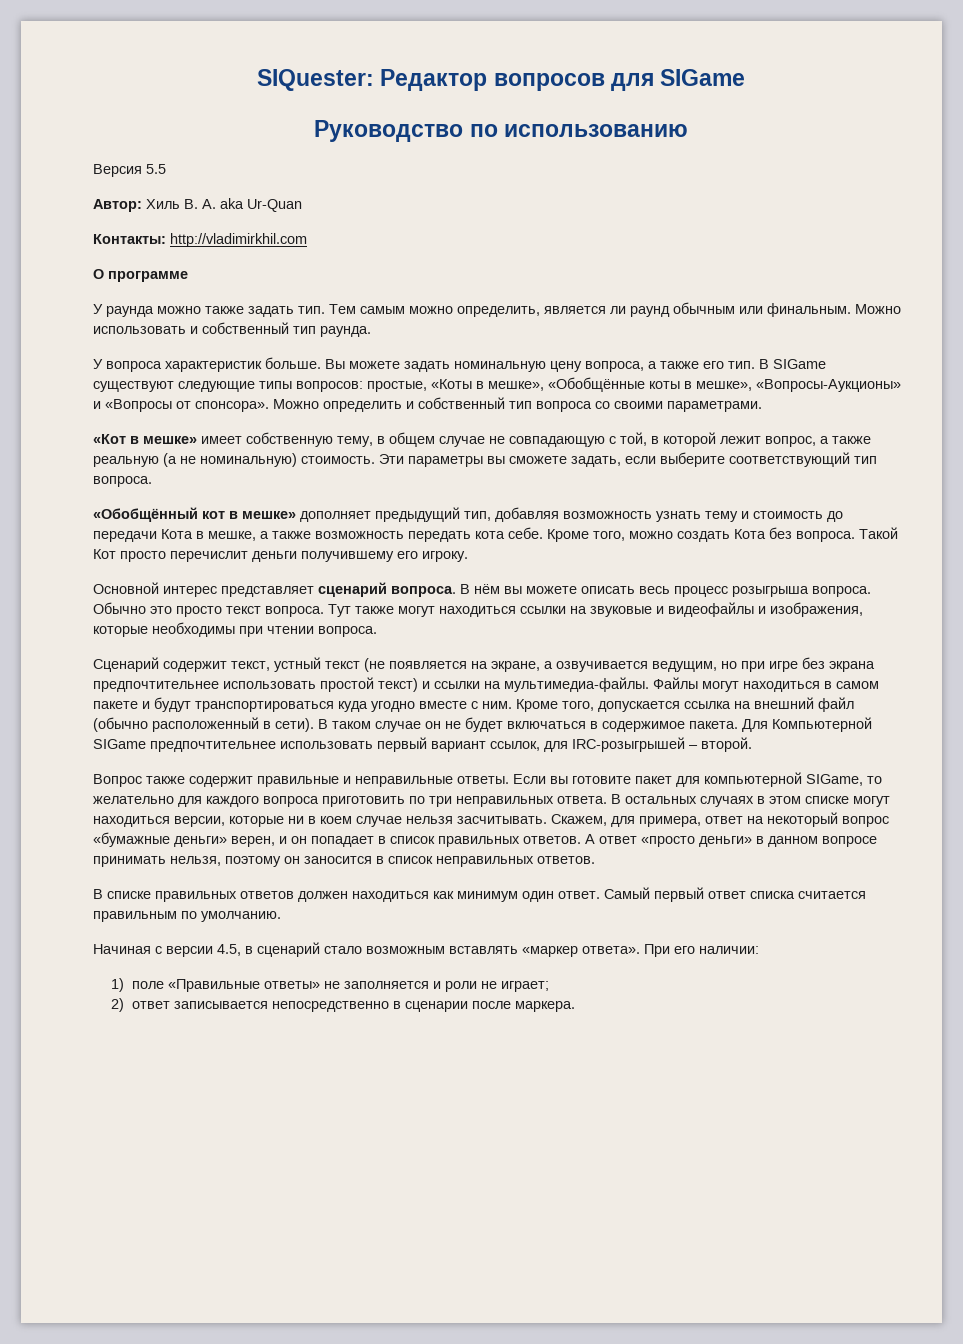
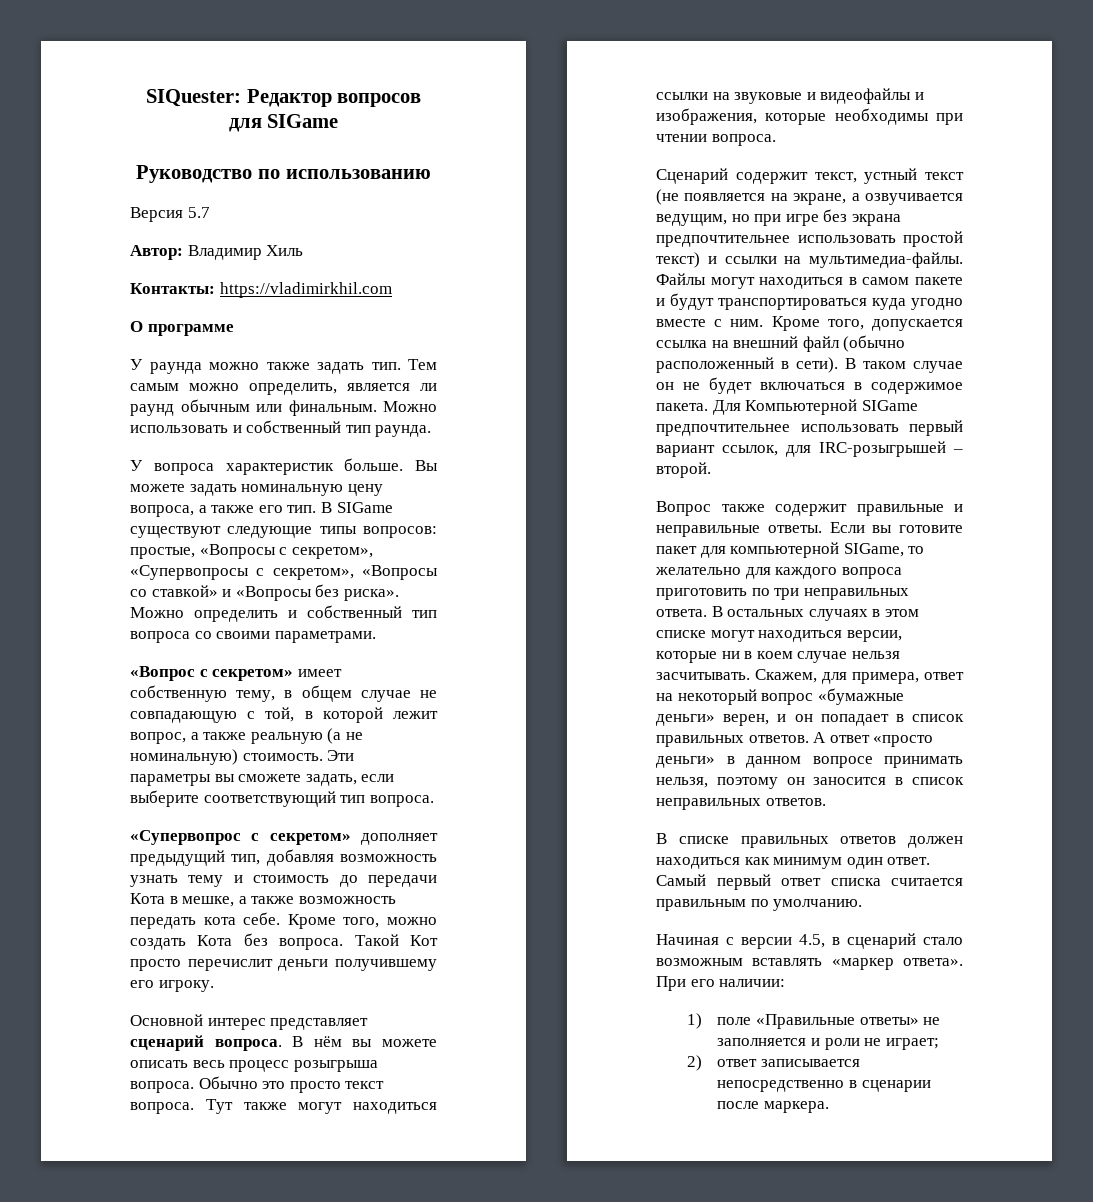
- Версия 5.5
+ Версия 5.7
- Автор: Хиль В. А. aka Ur-Quan
+ Автор: Владимир Хиль
- Контакты: http://vladimirkhil.com
+ Контакты: https://vladimirkhil.com
- В SIGame существуют следующие типы вопросов: простые, «Коты в мешке», «Обобщённые коты в мешке», «Вопросы-Аукционы» и «Вопросы от спонсора».
+ В SIGame существуют следующие типы вопросов: простые, «Вопросы с секретом», «Супервопросы с секретом», «Вопросы со ставкой» и «Вопросы без риска».
- «Кот в мешке» имеет собственную тему, в общем случае не совпадающую с той, в которой лежит вопрос, а также реальную (а не номинальную) стоимость.
+ «Вопрос с секретом» имеет собственную тему, в общем случае не совпадающую с той, в которой лежит вопрос, а также реальную (а не номинальную) стоимость.
- «Обобщённый кот в мешке» дополняет предыдущий тип, добавляя возможность узнать тему и стоимость до передачи Кота в мешке, а также возможность передать кота себе.
+ «Супервопрос с секретом» дополняет предыдущий тип, добавляя возможность узнать тему и стоимость до передачи Кота в мешке, а также возможность передать кота себе.

